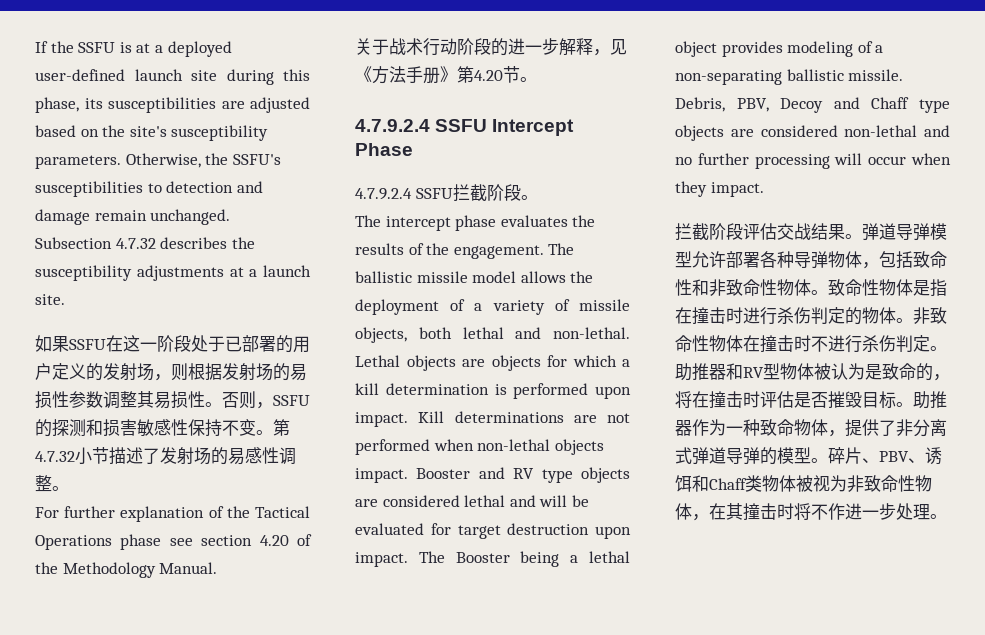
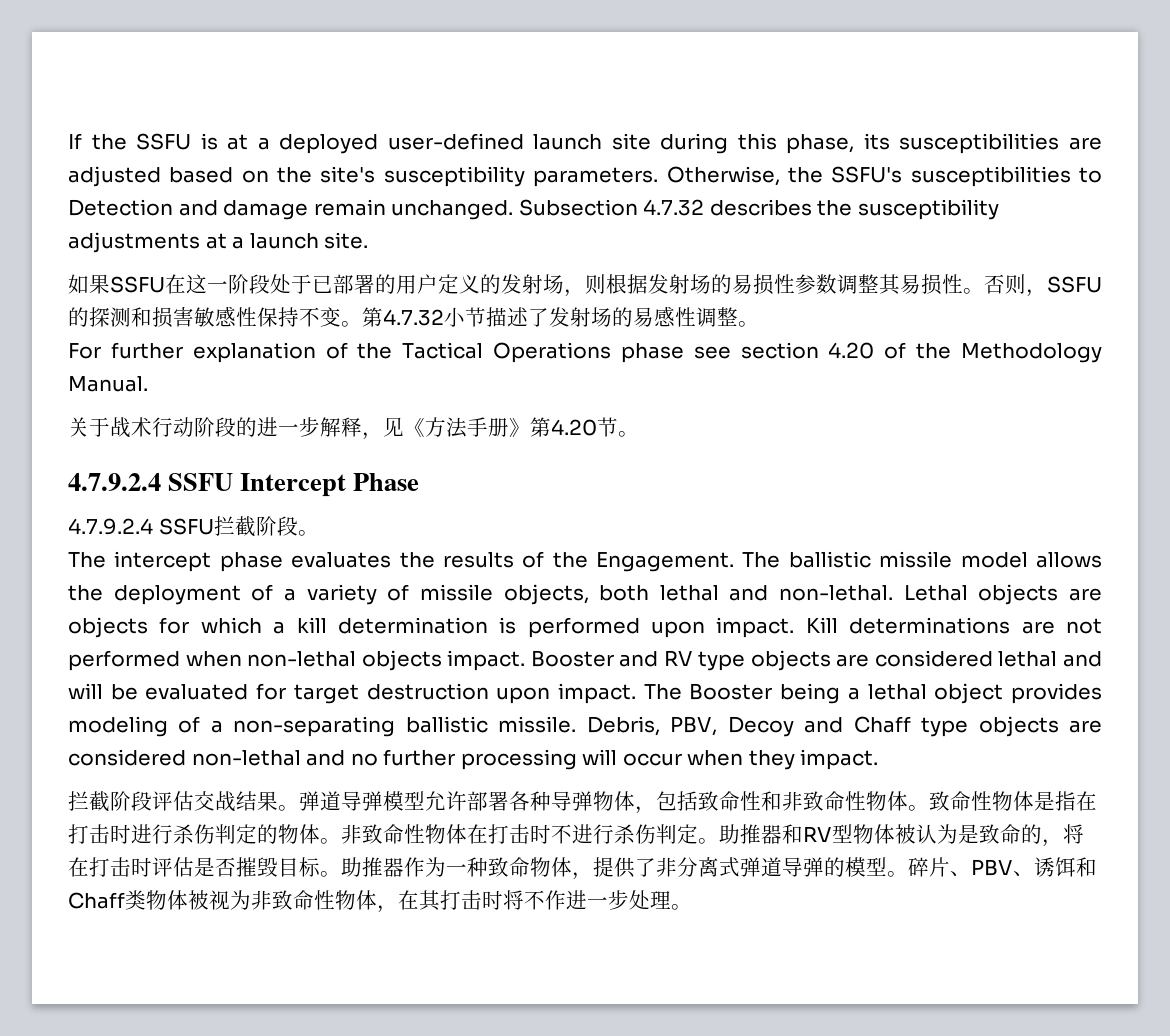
- Otherwise, the SSFU's susceptibilities to detection and damage remain unchanged.
+ Otherwise, the SSFU's susceptibilities to Detection and damage remain unchanged.
- The intercept phase evaluates the results of the engagement.
+ The intercept phase evaluates the results of the Engagement.
- 致命性物体是指在撞击时进行杀伤判定的物体。
+ 致命性物体是指在打击时进行杀伤判定的物体。
- 非致命性物体在撞击时不进行杀伤判定。
+ 非致命性物体在打击时不进行杀伤判定。
- 助推器和RV型物体被认为是致命的，将在撞击时评估是否摧毁目标。
+ 助推器和RV型物体被认为是致命的，将在打击时评估是否摧毁目标。
- 碎片、PBV、诱饵和Chaff类物体被视为非致命性物体，在其撞击时将不作进一步处理。
+ 碎片、PBV、诱饵和Chaff类物体被视为非致命性物体，在其打击时将不作进一步处理。

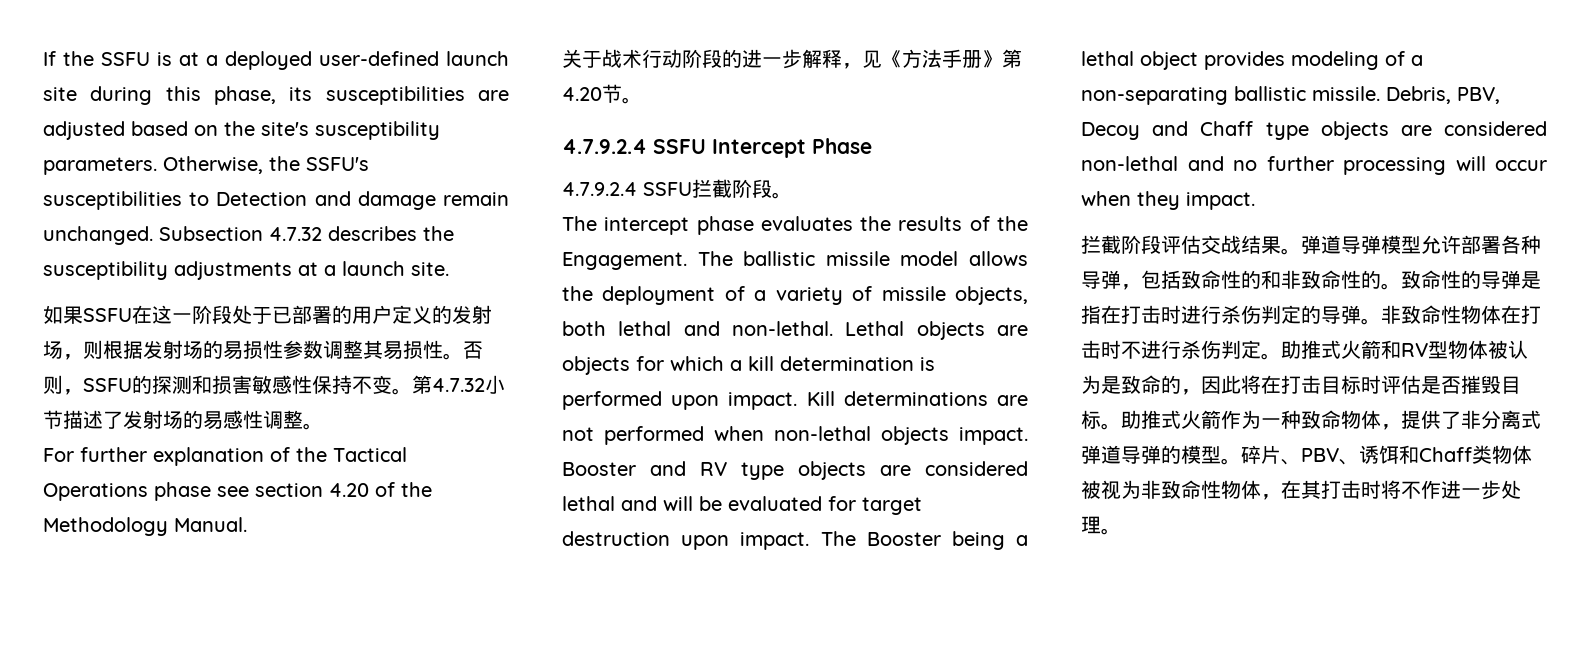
- 弹道导弹模型允许部署各种导弹物体，包括致命性和非致命性物体。
+ 弹道导弹模型允许部署各种导弹，包括致命性的和非致命性的。
- 致命性物体是指在打击时进行杀伤判定的物体。
+ 致命性的导弹是指在打击时进行杀伤判定的导弹。
- 助推器和RV型物体被认为是致命的，将在打击时评估是否摧毁目标。
+ 助推式火箭和RV型物体被认为是致命的，因此将在打击目标时评估是否摧毁目标。
- 助推器作为一种致命物体，提供了非分离式弹道导弹的模型。
+ 助推式火箭作为一种致命物体，提供了非分离式弹道导弹的模型。

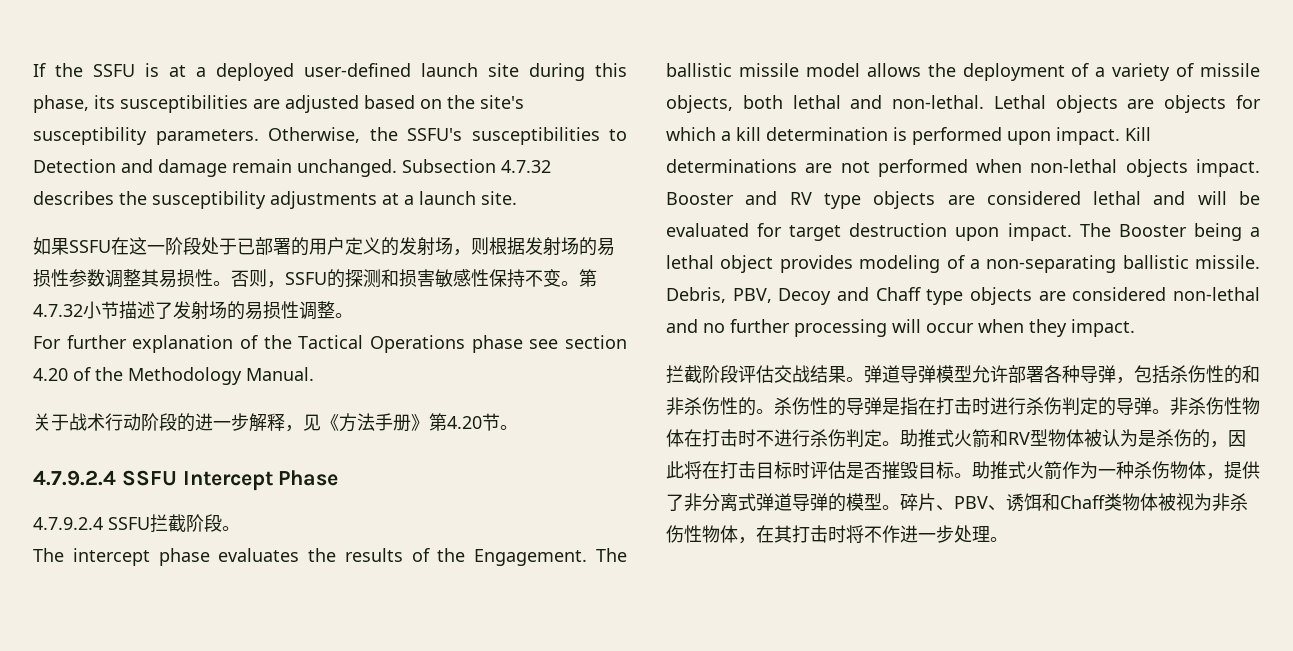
- 第4.7.32小节描述了发射场的易感性调整。
+ 第4.7.32小节描述了发射场的易损性调整。
- 弹道导弹模型允许部署各种导弹，包括致命性的和非致命性的。致命性的导弹是指在打击时进行杀伤判定的导弹。
+ 弹道导弹模型允许部署各种导弹，包括杀伤性的和非杀伤性的。杀伤性的导弹是指在打击时进行杀伤判定的导弹。
- 非致命性物体在打击时不进行杀伤判定。
+ 非杀伤性物体在打击时不进行杀伤判定。
- 助推式火箭和RV型物体被认为是致命的，因此将在打击目标时评估是否摧毁目标。
+ 助推式火箭和RV型物体被认为是杀伤的，因此将在打击目标时评估是否摧毁目标。
- 助推式火箭作为一种致命物体，提供了非分离式弹道导弹的模型。
+ 助推式火箭作为一种杀伤物体，提供了非分离式弹道导弹的模型。
- 碎片、PBV、诱饵和Chaff类物体被视为非致命性物体，在其打击时将不作进一步处理。
+ 碎片、PBV、诱饵和Chaff类物体被视为非杀伤性物体，在其打击时将不作进一步处理。

